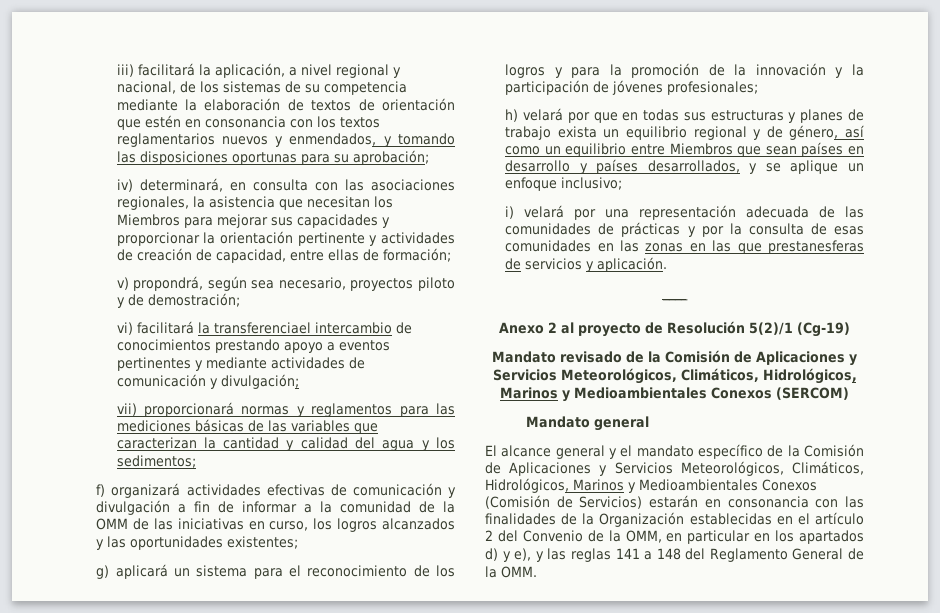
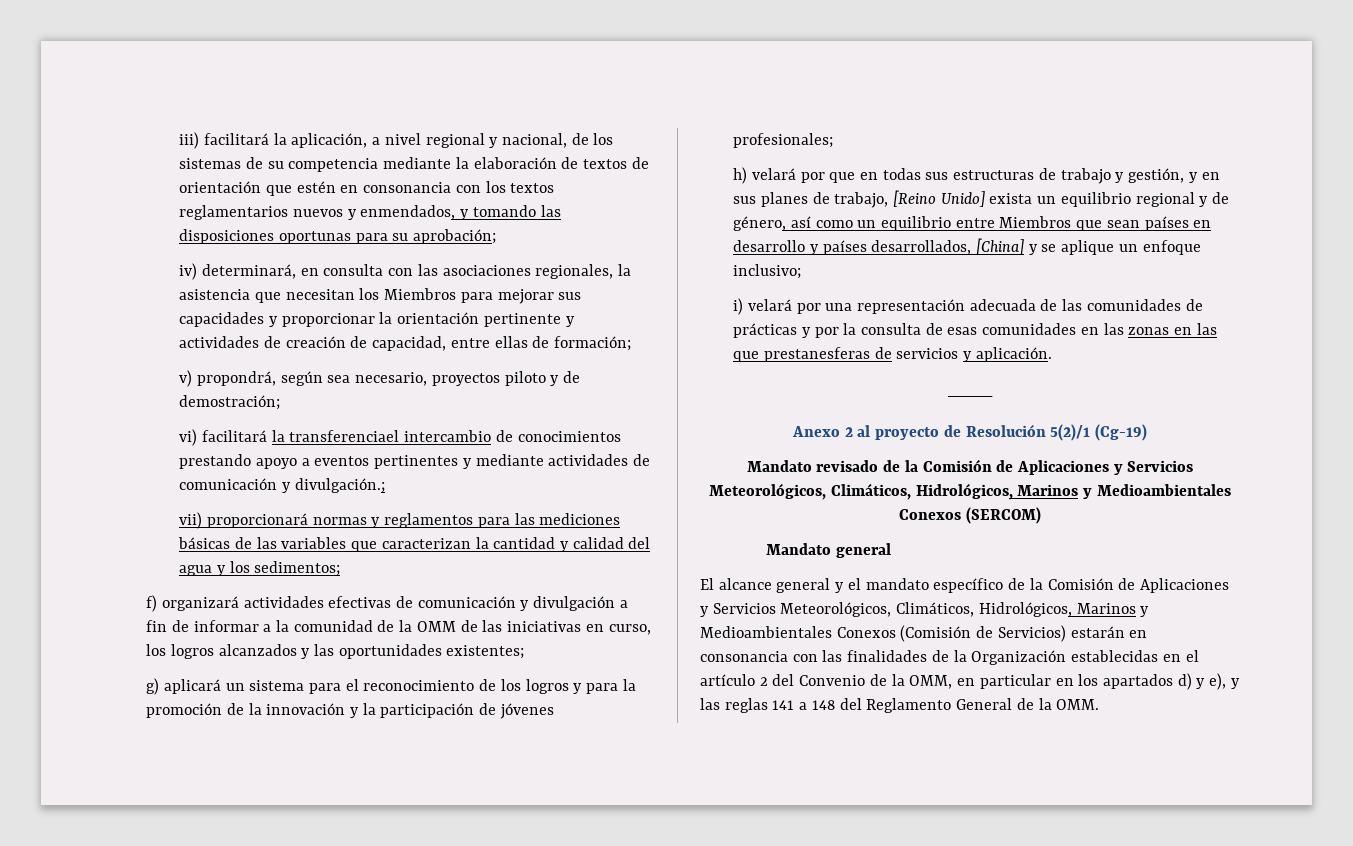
- vi) facilitará la transferenciael intercambio de conocimientos prestando apoyo a eventos pertinentes y mediante actividades de comunicación y divulgación;
+ vi) facilitará la transferenciael intercambio de conocimientos prestando apoyo a eventos pertinentes y mediante actividades de comunicación y divulgación.;
- h) velará por que en todas sus estructuras y planes de trabajo exista un equilibrio regional y de género, así como un equilibrio entre Miembros que sean países en desarrollo y países desarrollados, y se aplique un enfoque inclusivo;
+ h) velará por que en todas sus estructuras de trabajo y gestión, y en sus planes de trabajo, [Reino Unido] exista un equilibrio regional y de género, así como un equilibrio entre Miembros que sean países en desarrollo y países desarrollados, [China] y se aplique un enfoque inclusivo;

